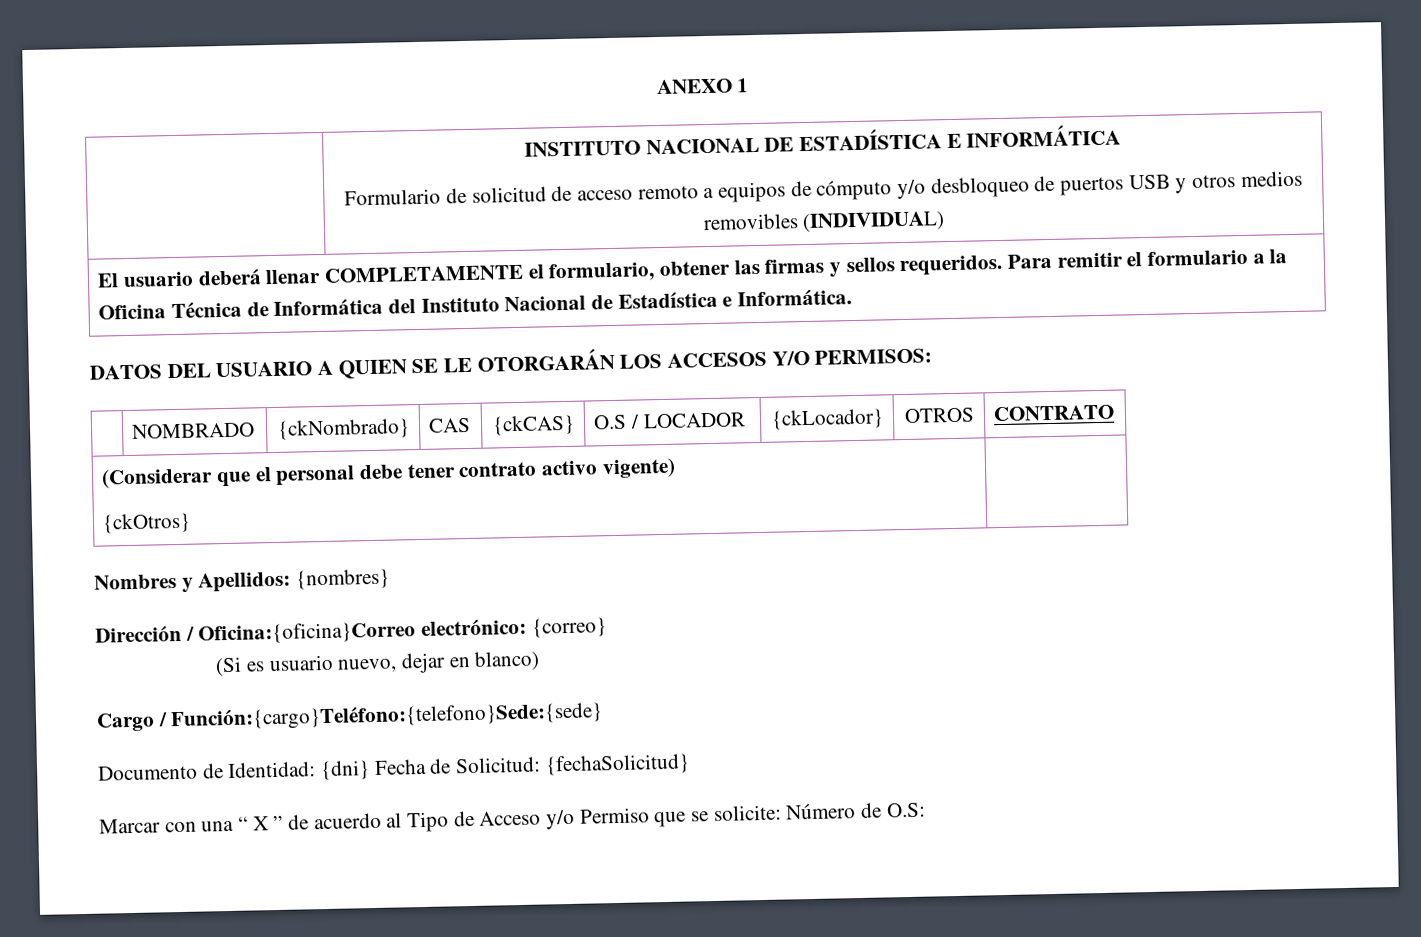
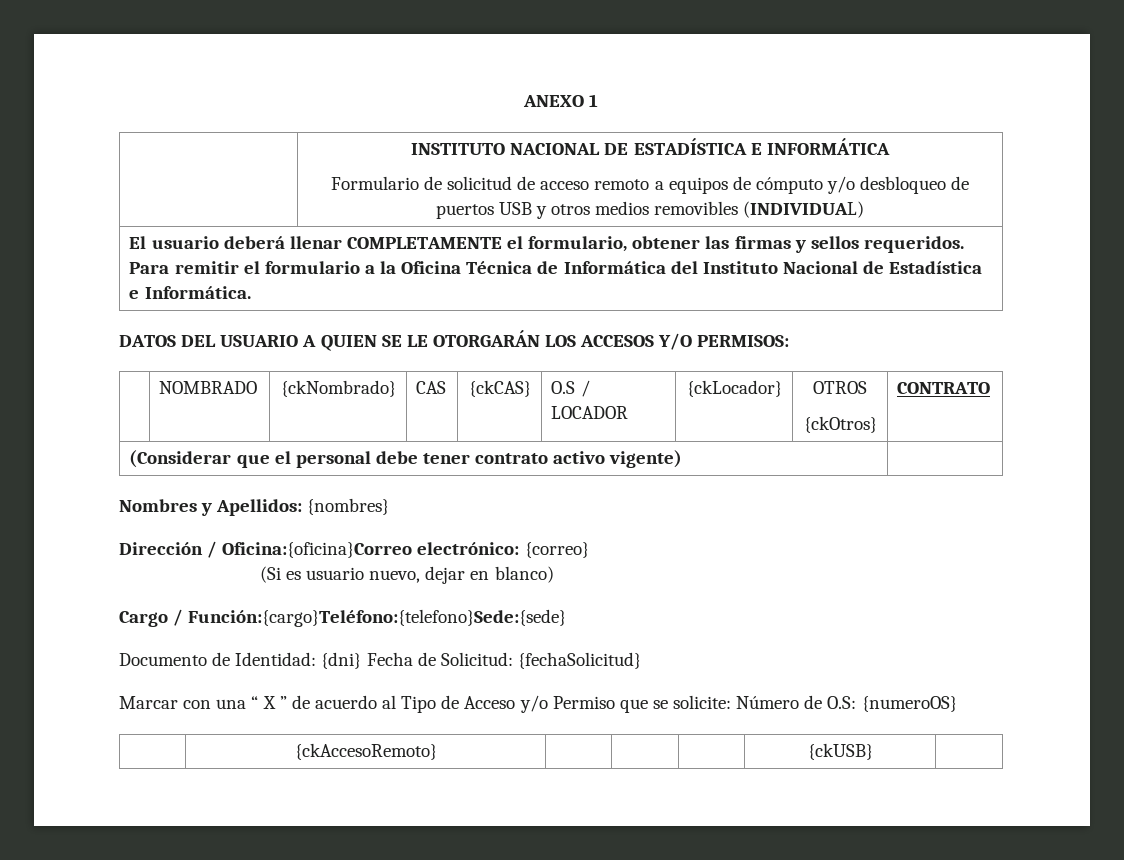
- | NOMBRADO | {ckNombrado} | CAS | {ckCAS} | O.S / LOCADOR | {ckLocador} | OTROS | CONTRATO
+ | NOMBRADO | {ckNombrado} | CAS | {ckCAS} | O.S / LOCADOR | {ckLocador} | OTROS
+ {ckOtros} | CONTRATO
- (Considerar que el personal debe tener contrato activo vigente)
- {ckOtros} |
+ (Considerar que el personal debe tener contrato activo vigente) |
- Marcar con una “ X ” de acuerdo al Tipo de Acceso y/o Permiso que se solicite: Número de O.S:
+ Marcar con una “ X ” de acuerdo al Tipo de Acceso y/o Permiso que se solicite: Número de O.S: {numeroOS}
+ | {ckAccesoRemoto} | | | | {ckUSB} |

